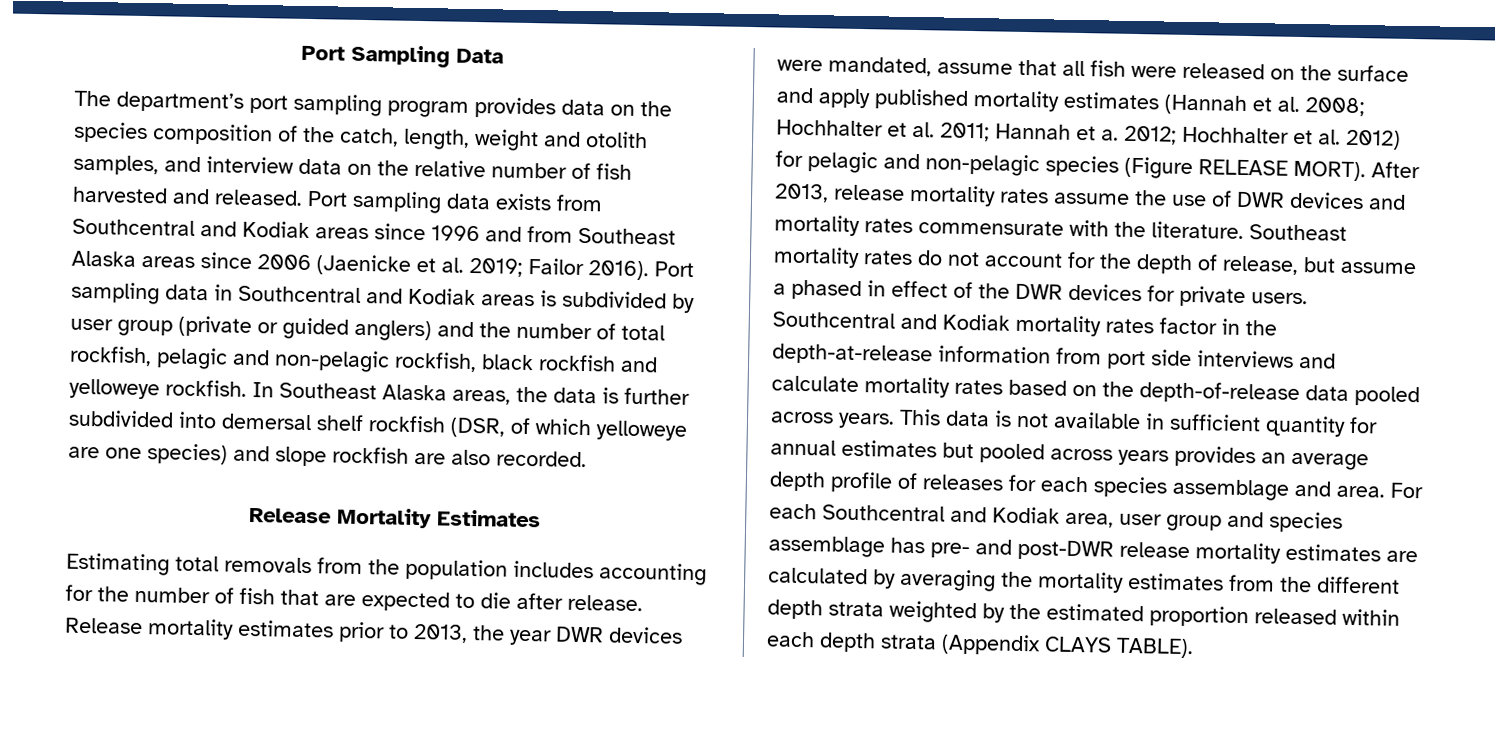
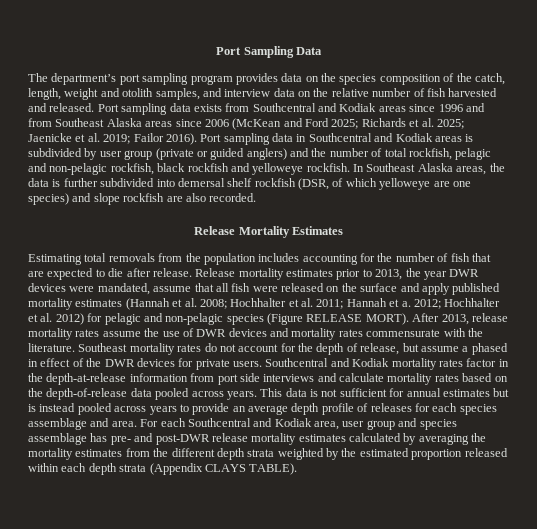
- Port sampling data exists from Southcentral and Kodiak areas since 1996 and from Southeast Alaska areas since 2006 (Jaenicke et al. 2019; Failor 2016).
+ Port sampling data exists from Southcentral and Kodiak areas since 1996 and from Southeast Alaska areas since 2006 (McKean and Ford 2025; Richards et al. 2025; Jaenicke et al. 2019; Failor 2016).
- This data is not available in sufficient quantity for annual estimates but pooled across years provides an average depth profile of releases for each species assemblage and area.
+ This data is not sufficient for annual estimates but is instead pooled across years to provide an average depth profile of releases for each species assemblage and area.
- For each Southcentral and Kodiak area, user group and species assemblage has pre- and post-DWR release mortality estimates are calculated by averaging the mortality estimates from the different depth strata weighted by the estimated proportion released within each depth strata (Appendix CLAYS TABLE).
+ For each Southcentral and Kodiak area, user group and species assemblage has pre- and post-DWR release mortality estimates calculated by averaging the mortality estimates from the different depth strata weighted by the estimated proportion released within each depth strata (Appendix CLAYS TABLE).

